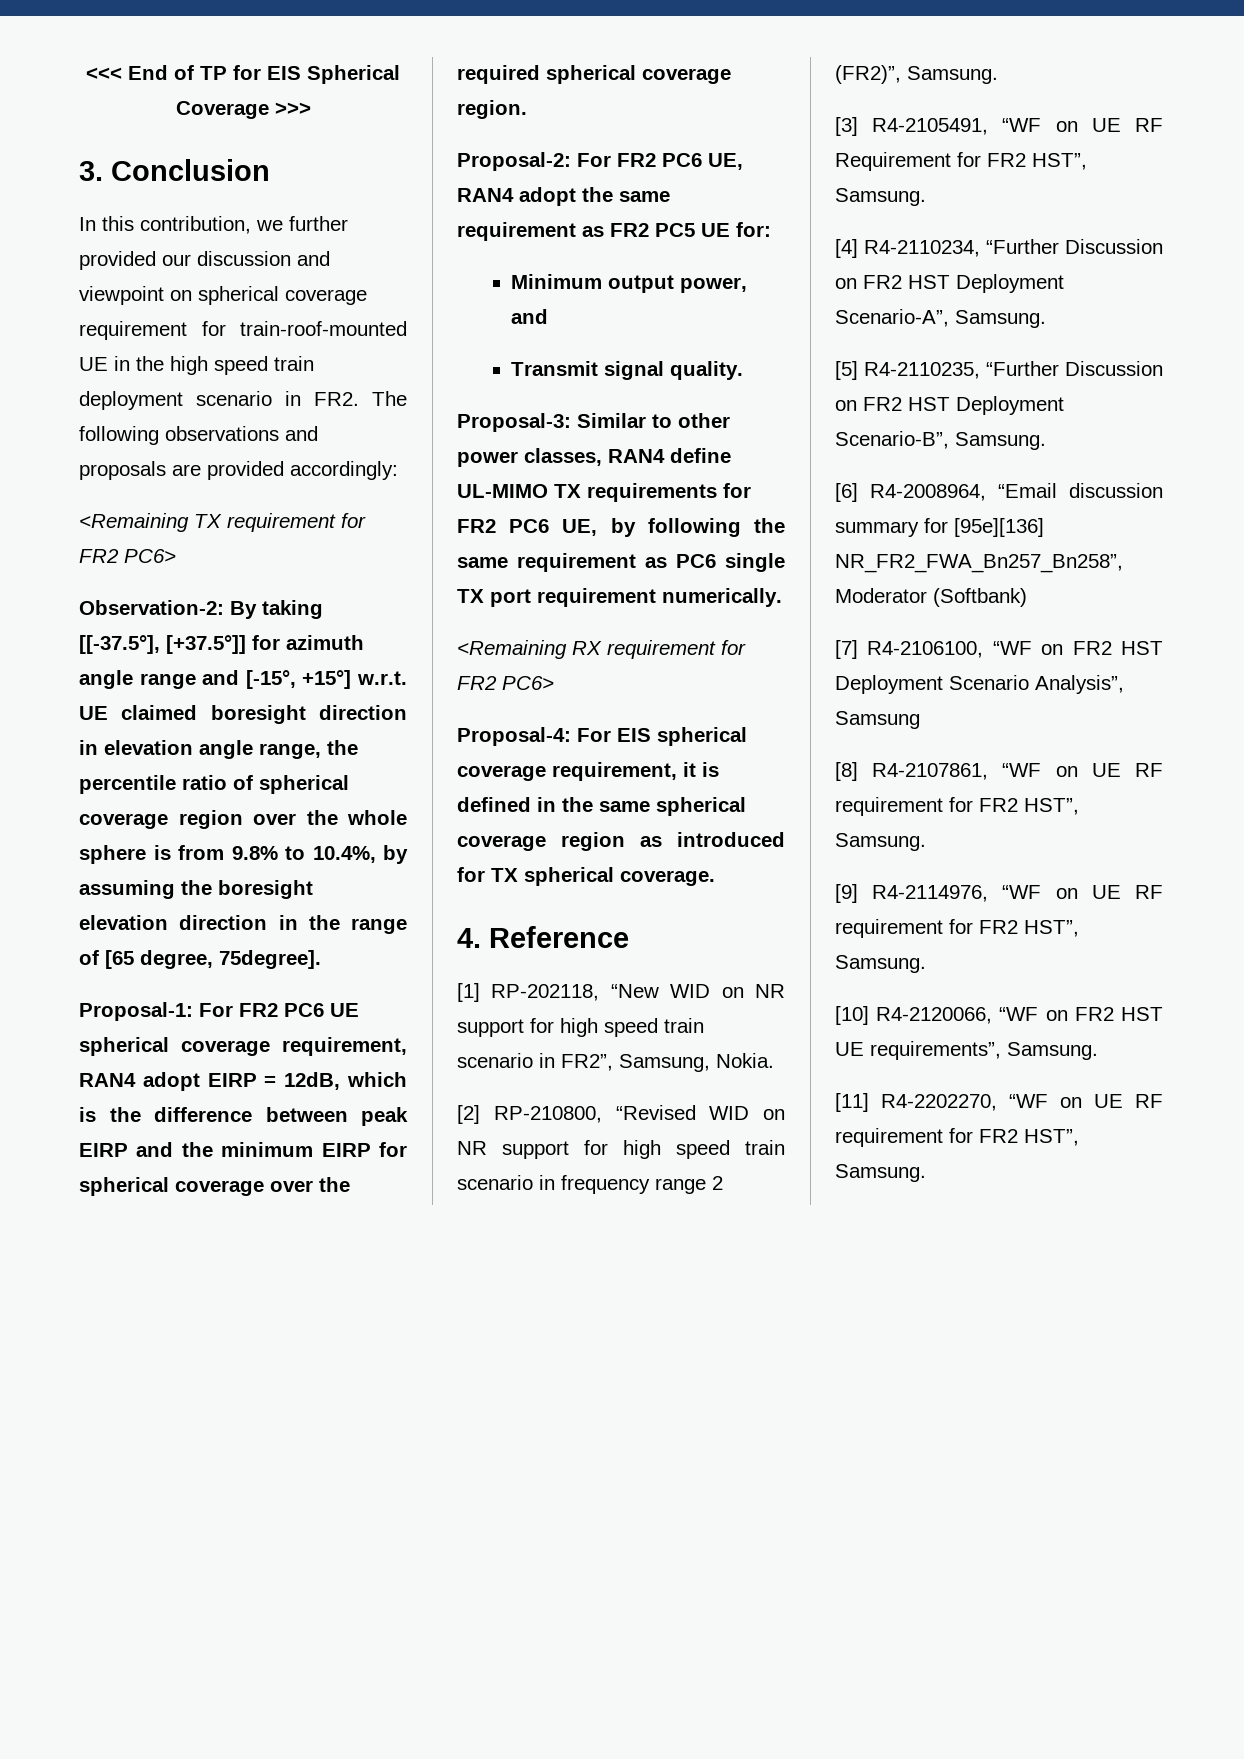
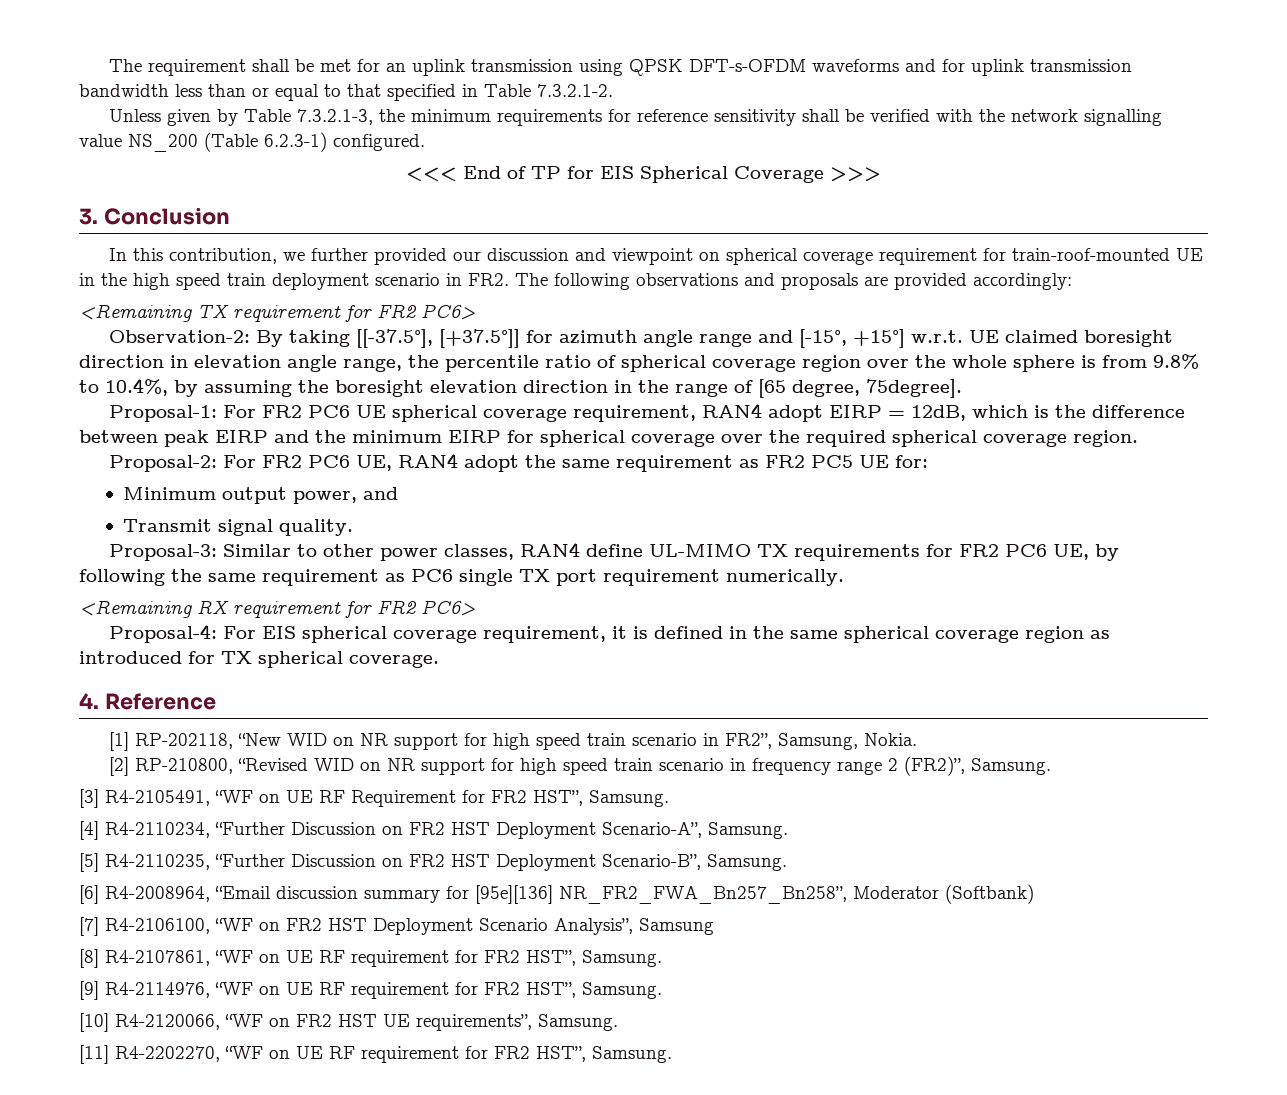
+ The requirement shall be met for an uplink transmission using QPSK DFT-s-OFDM waveforms and for uplink transmission bandwidth less than or equal to that specified in Table 7.3.2.1-2.
+ Unless given by Table 7.3.2.1-3, the minimum requirements for reference sensitivity shall be verified with the network signalling value NS_200 (Table 6.2.3-1) configured.

